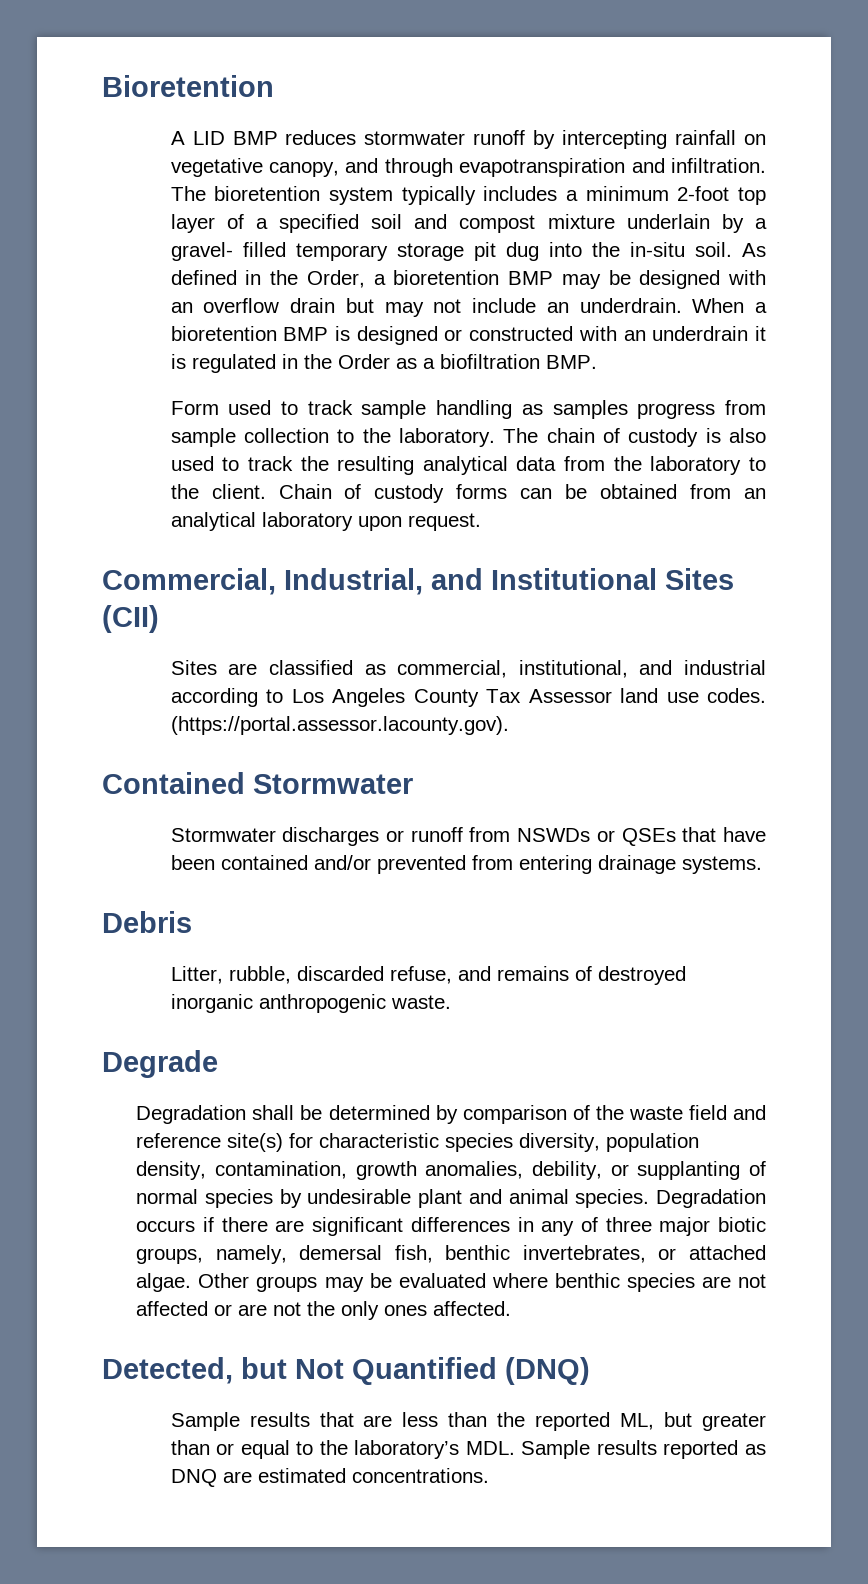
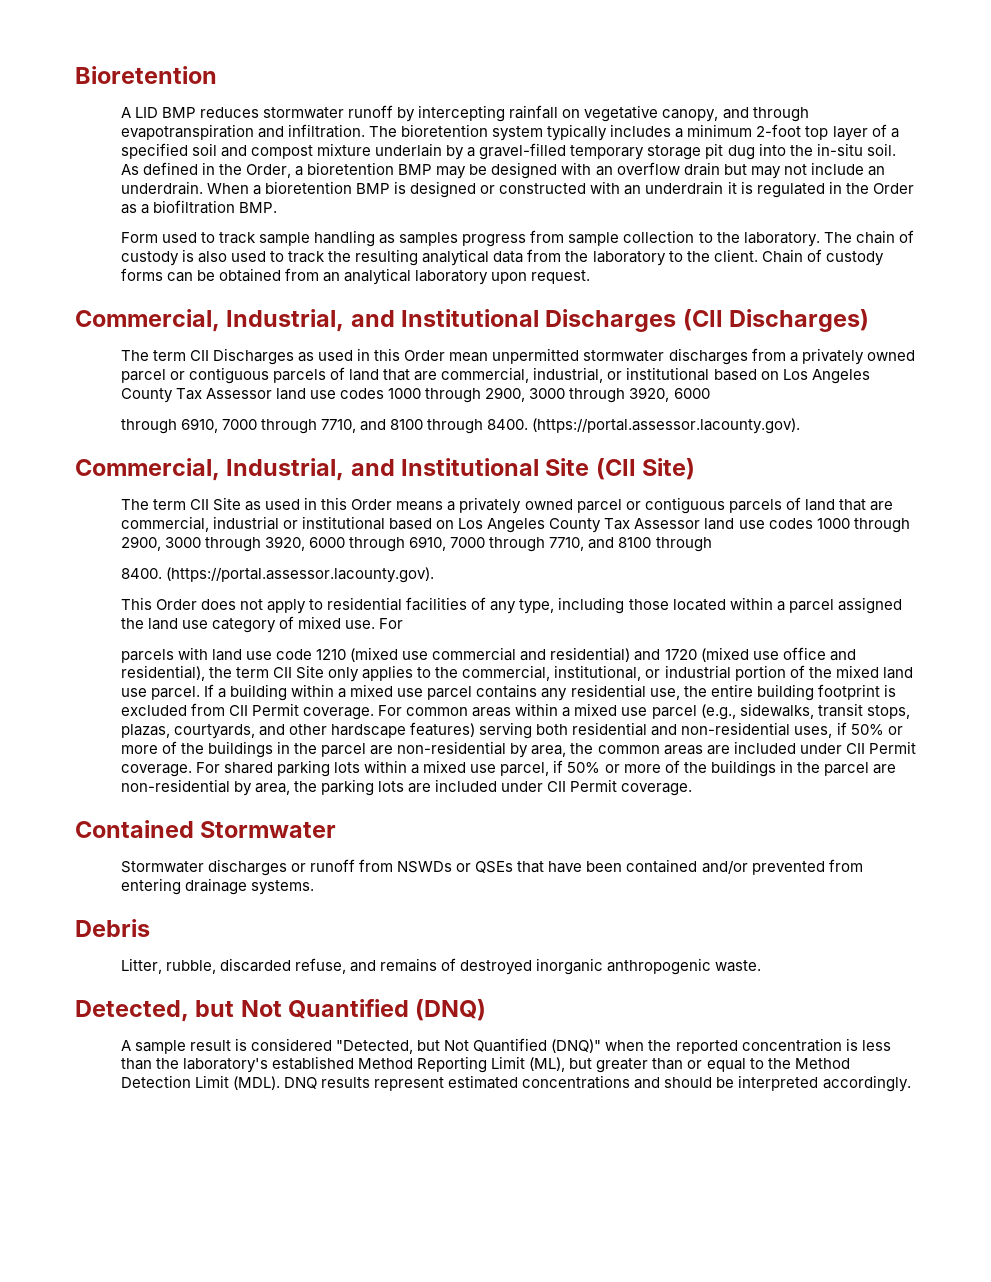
- The bioretention system typically includes a minimum 2-foot top layer of a specified soil and compost mixture underlain by a gravel- filled temporary storage pit dug into the in-situ soil.
+ The bioretention system typically includes a minimum 2-foot top layer of a specified soil and compost mixture underlain by a gravel-filled temporary storage pit dug into the in-situ soil.
- Commercial, Industrial, and Institutional Sites (CII)
- Sites are classified as commercial, institutional, and industrial according to Los Angeles County Tax Assessor land use codes. (https://portal.assessor.lacounty.gov).
+ Commercial, Industrial, and Institutional Discharges (CII Discharges)
+ The term CII Discharges as used in this Order mean unpermitted stormwater discharges from a privately owned parcel or contiguous parcels of land that are commercial, industrial, or institutional based on Los Angeles County Tax Assessor land use codes 1000 through 2900, 3000 through 3920, 6000
+ through 6910, 7000 through 7710, and 8100 through 8400. (https://portal.assessor.lacounty.gov).
+ Commercial, Industrial, and Institutional Site (CII Site)
+ The term CII Site as used in this Order means a privately owned parcel or contiguous parcels of land that are commercial, industrial or institutional based on Los Angeles County Tax Assessor land use codes 1000 through 2900, 3000 through 3920, 6000 through 6910, 7000 through 7710, and 8100 through
+ 8400. (https://portal.assessor.lacounty.gov).
+ This Order does not apply to residential facilities of any type, including those located within a parcel assigned the land use category of mixed use. For
+ parcels with land use code 1210 (mixed use commercial and residential) and 1720 (mixed use office and residential), the term CII Site only applies to the commercial, institutional, or industrial portion of the mixed land use parcel. If a building within a mixed use parcel contains any residential use, the entire building footprint is excluded from CII Permit coverage. For common areas within a mixed use parcel (e.g., sidewalks, transit stops, plazas, courtyards, and other hardscape features) serving both residential and non-residential uses, if 50% or more of the buildings in the parcel are non-residential by area, the common areas are included under CII Permit coverage. For shared parking lots within a mixed use parcel, if 50% or more of the buildings in the parcel are non-residential by area, the parking lots are included under CII Permit coverage.
- Degrade
- Degradation shall be determined by comparison of the waste field and reference site(s) for characteristic species diversity, population density, contamination, growth anomalies, debility, or supplanting of normal species by undesirable plant and animal species. Degradation occurs if there are significant differences in any of three major biotic groups, namely, demersal fish, benthic invertebrates, or attached algae. Other groups may be evaluated where benthic species are not affected or are not the only ones affected.
- Sample results that are less than the reported ML, but greater than or equal to the laboratory’s MDL. Sample results reported as DNQ are estimated concentrations.
+ A sample result is considered "Detected, but Not Quantified (DNQ)" when the reported concentration is less than the laboratory's established Method Reporting Limit (ML), but greater than or equal to the Method Detection Limit (MDL). DNQ results represent estimated concentrations and should be interpreted accordingly.

